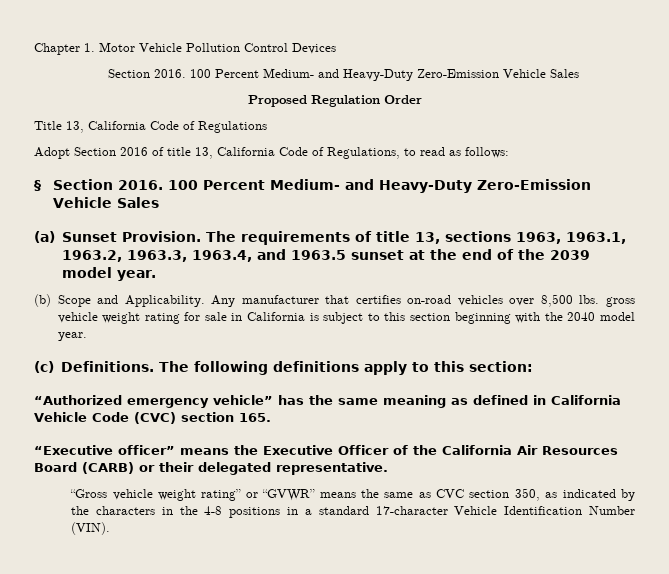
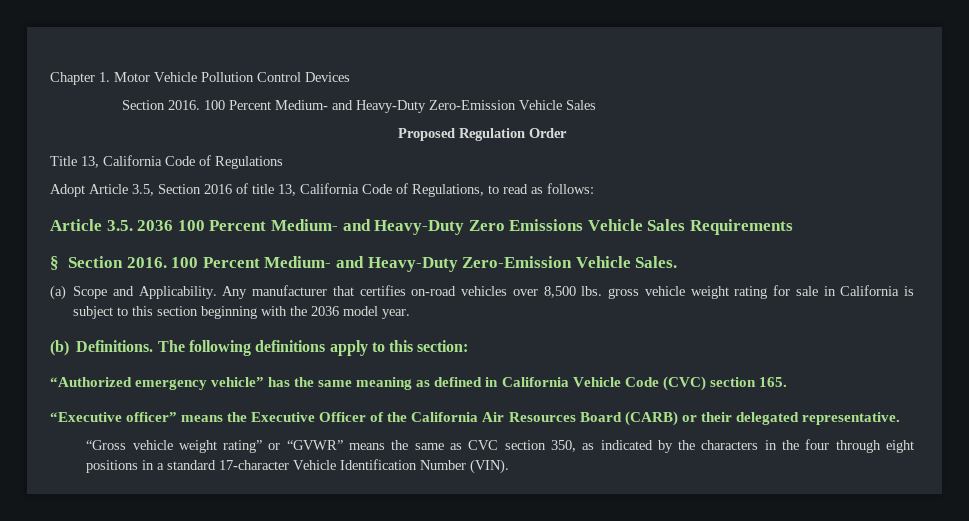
- Adopt Section 2016 of title 13, California Code of Regulations, to read as follows:
+ Adopt Article 3.5, Section 2016 of title 13, California Code of Regulations, to read as follows:
+ Article 3.5. 2036 100 Percent Medium- and Heavy-Duty Zero Emissions Vehicle Sales Requirements
- § Section 2016. 100 Percent Medium- and Heavy-Duty Zero-Emission Vehicle Sales
- (a) Sunset Provision. The requirements of title 13, sections 1963, 1963.1, 1963.2, 1963.3, 1963.4, and 1963.5 sunset at the end of the 2039 model year.
- (b) Scope and Applicability.
+ § Section 2016. 100 Percent Medium- and Heavy-Duty Zero-Emission Vehicle Sales.
+ (a) Scope and Applicability.
- Any manufacturer that certifies on-road vehicles over 8,500 lbs. gross vehicle weight rating for sale in California is subject to this section beginning with the 2040 model year.
- (c) Definitions.
+ Any manufacturer that certifies on-road vehicles over 8,500 lbs. gross vehicle weight rating for sale in California is subject to this section beginning with the 2036 model year.
+ (b) Definitions.
- “Gross vehicle weight rating” or “GVWR” means the same as CVC section 350, as indicated by the characters in the 4-8 positions in a standard 17-character Vehicle Identification Number (VIN).
+ “Gross vehicle weight rating” or “GVWR” means the same as CVC section 350, as indicated by the characters in the four through eight positions in a standard 17-character Vehicle Identification Number (VIN).

